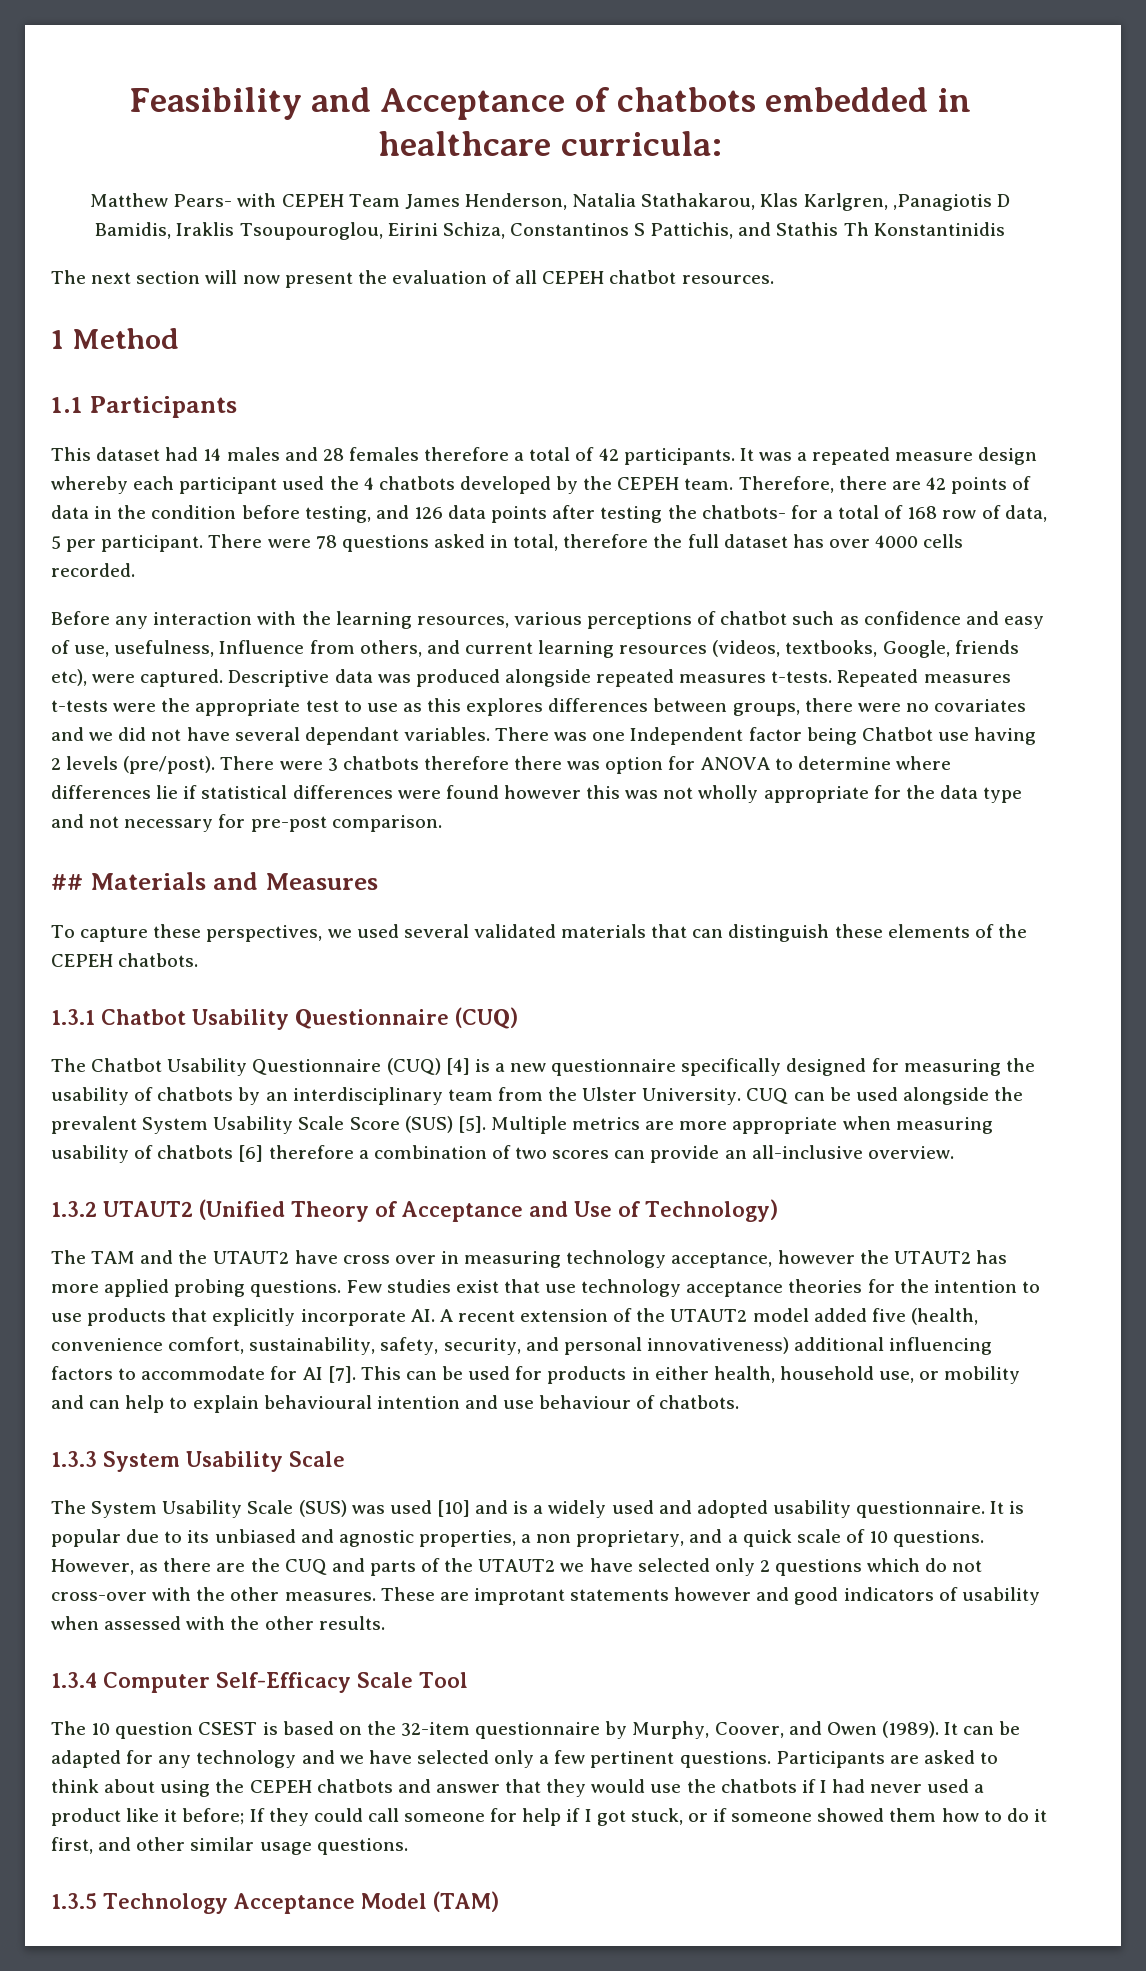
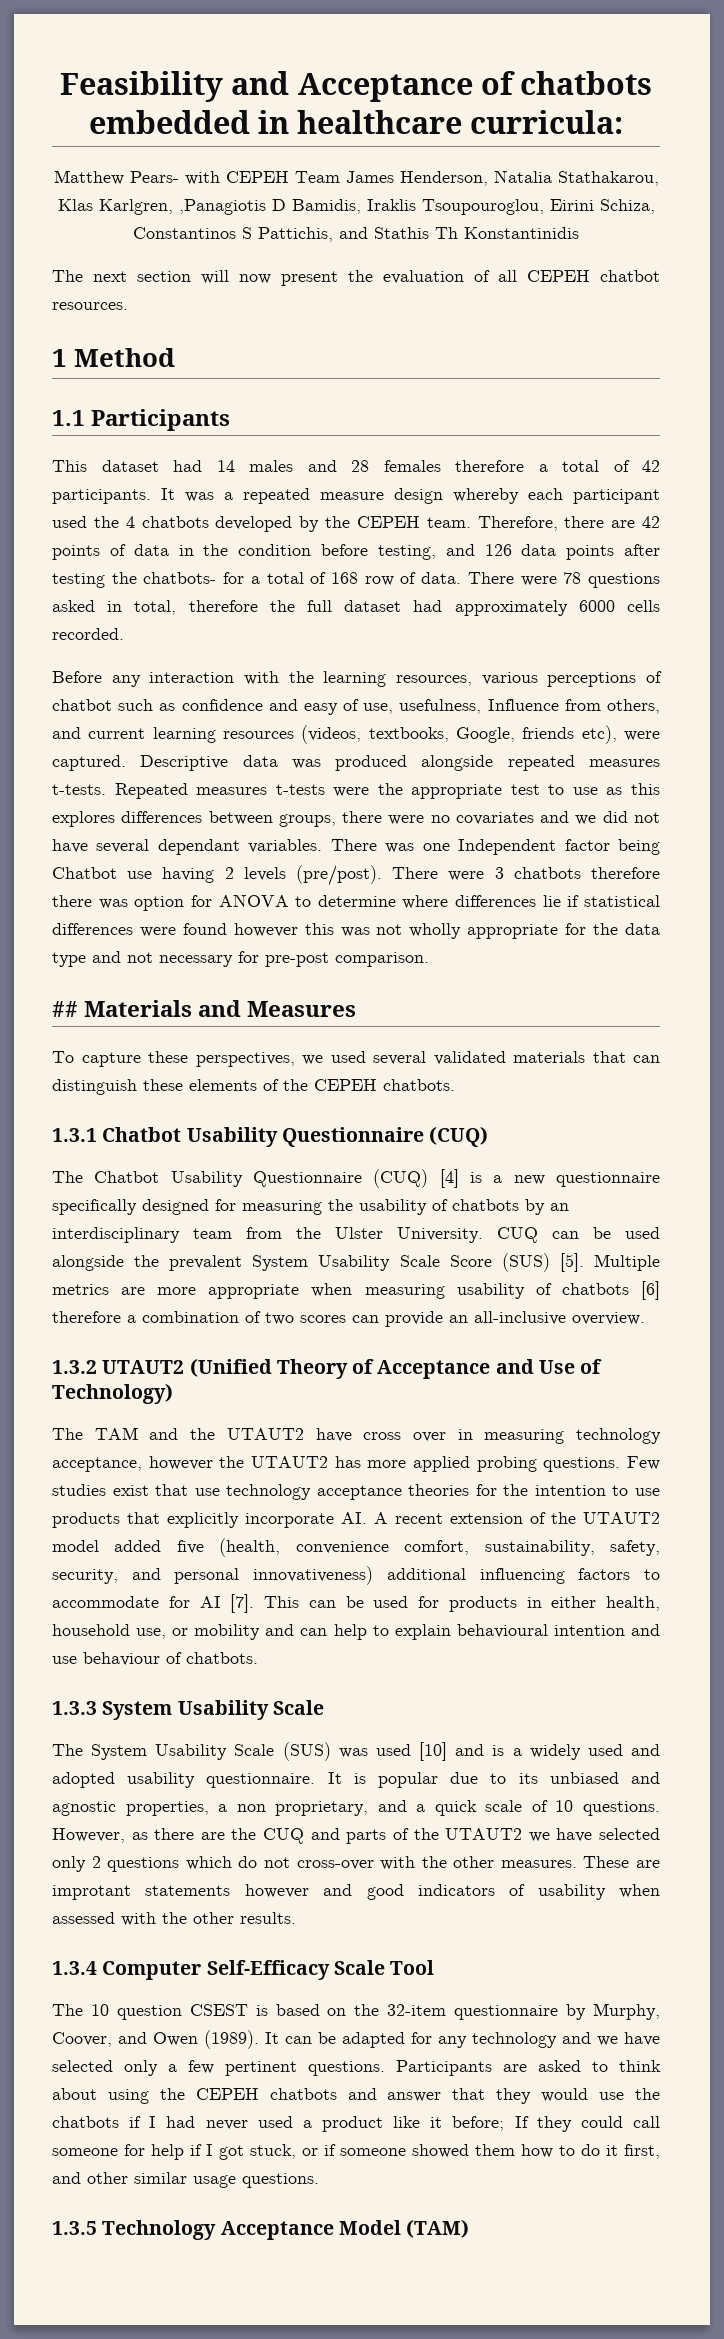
- Therefore, there are 42 points of data in the condition before testing, and 126 data points after testing the chatbots- for a total of 168 row of data, 5 per participant.
+ Therefore, there are 42 points of data in the condition before testing, and 126 data points after testing the chatbots- for a total of 168 row of data.
- There were 78 questions asked in total, therefore the full dataset has over 4000 cells recorded.
+ There were 78 questions asked in total, therefore the full dataset had approximately 6000 cells recorded.

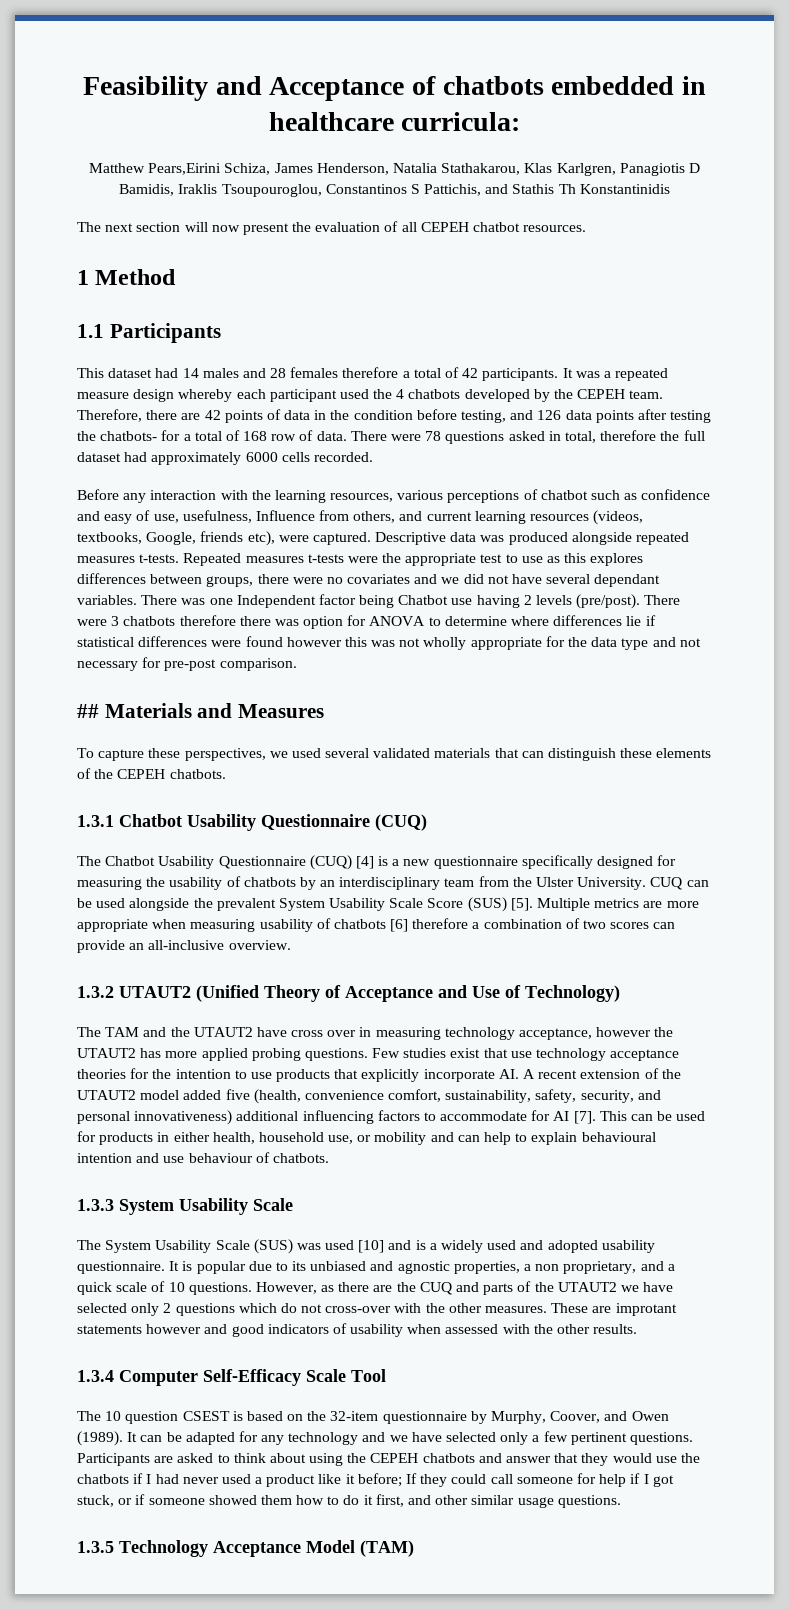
- Matthew Pears- with CEPEH Team James Henderson, Natalia Stathakarou, Klas Karlgren, ,Panagiotis D Bamidis, Iraklis Tsoupouroglou, Eirini Schiza, Constantinos S Pattichis, and Stathis Th Konstantinidis
+ Matthew Pears,Eirini Schiza, James Henderson, Natalia Stathakarou, Klas Karlgren, Panagiotis D Bamidis, Iraklis Tsoupouroglou, Constantinos S Pattichis, and Stathis Th Konstantinidis

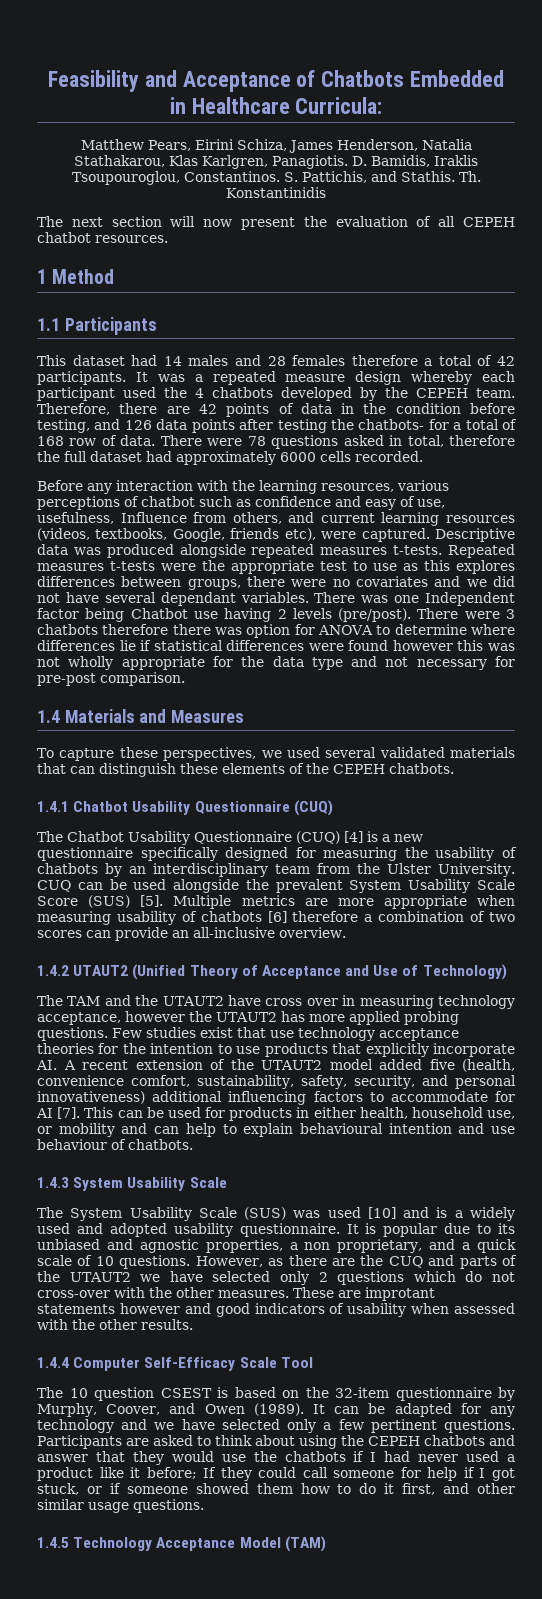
- Feasibility and Acceptance of chatbots embedded in healthcare curricula:
+ Feasibility and Acceptance of Chatbots Embedded in Healthcare Curricula:
- Matthew Pears,Eirini Schiza, James Henderson, Natalia Stathakarou, Klas Karlgren, Panagiotis D Bamidis, Iraklis Tsoupouroglou, Constantinos S Pattichis, and Stathis Th Konstantinidis
+ Matthew Pears, Eirini Schiza, James Henderson, Natalia Stathakarou, Klas Karlgren, Panagiotis. D. Bamidis, Iraklis Tsoupouroglou, Constantinos. S. Pattichis, and Stathis. Th. Konstantinidis
- ## Materials and Measures
+ 1.4 Materials and Measures
- 1.3.1 Chatbot Usability Questionnaire (CUQ)
+ 1.4.1 Chatbot Usability Questionnaire (CUQ)
- 1.3.2 UTAUT2 (Unified Theory of Acceptance and Use of Technology)
+ 1.4.2 UTAUT2 (Unified Theory of Acceptance and Use of Technology)
- 1.3.3 System Usability Scale
+ 1.4.3 System Usability Scale
- 1.3.4 Computer Self-Efficacy Scale Tool
+ 1.4.4 Computer Self-Efficacy Scale Tool
- 1.3.5 Technology Acceptance Model (TAM)
+ 1.4.5 Technology Acceptance Model (TAM)

